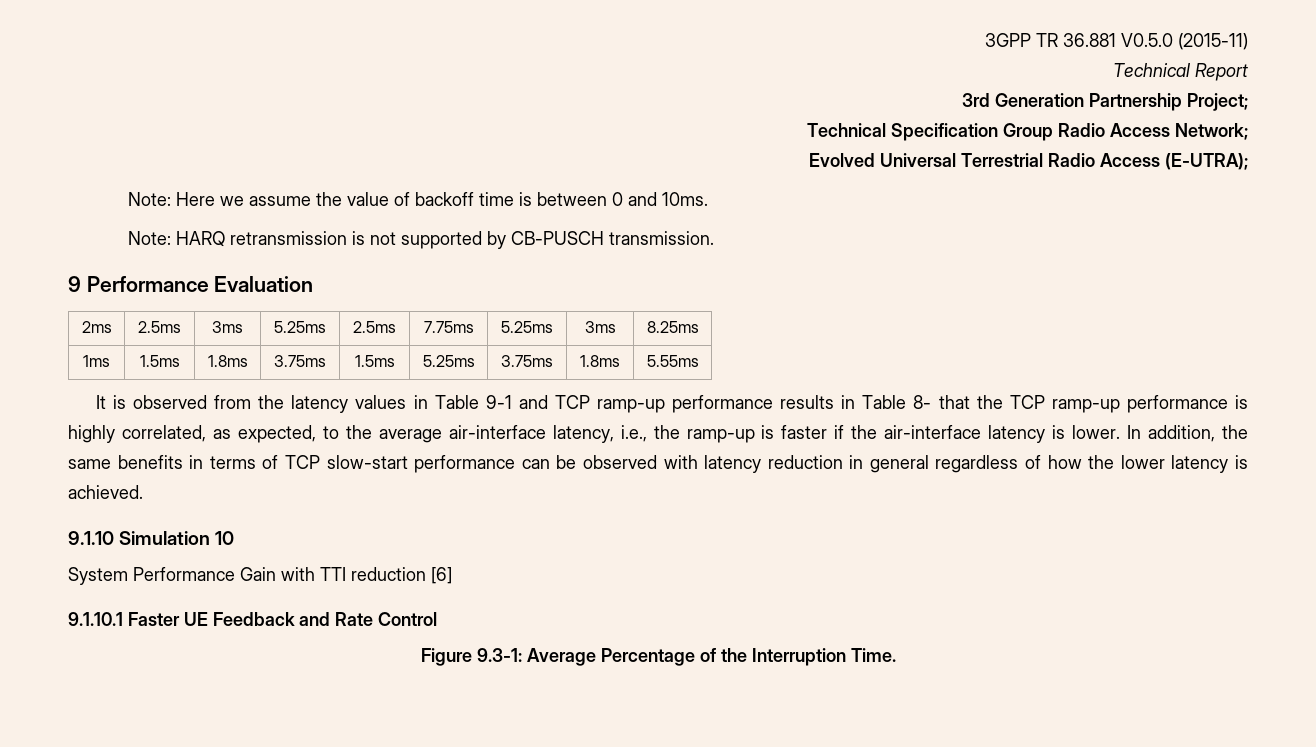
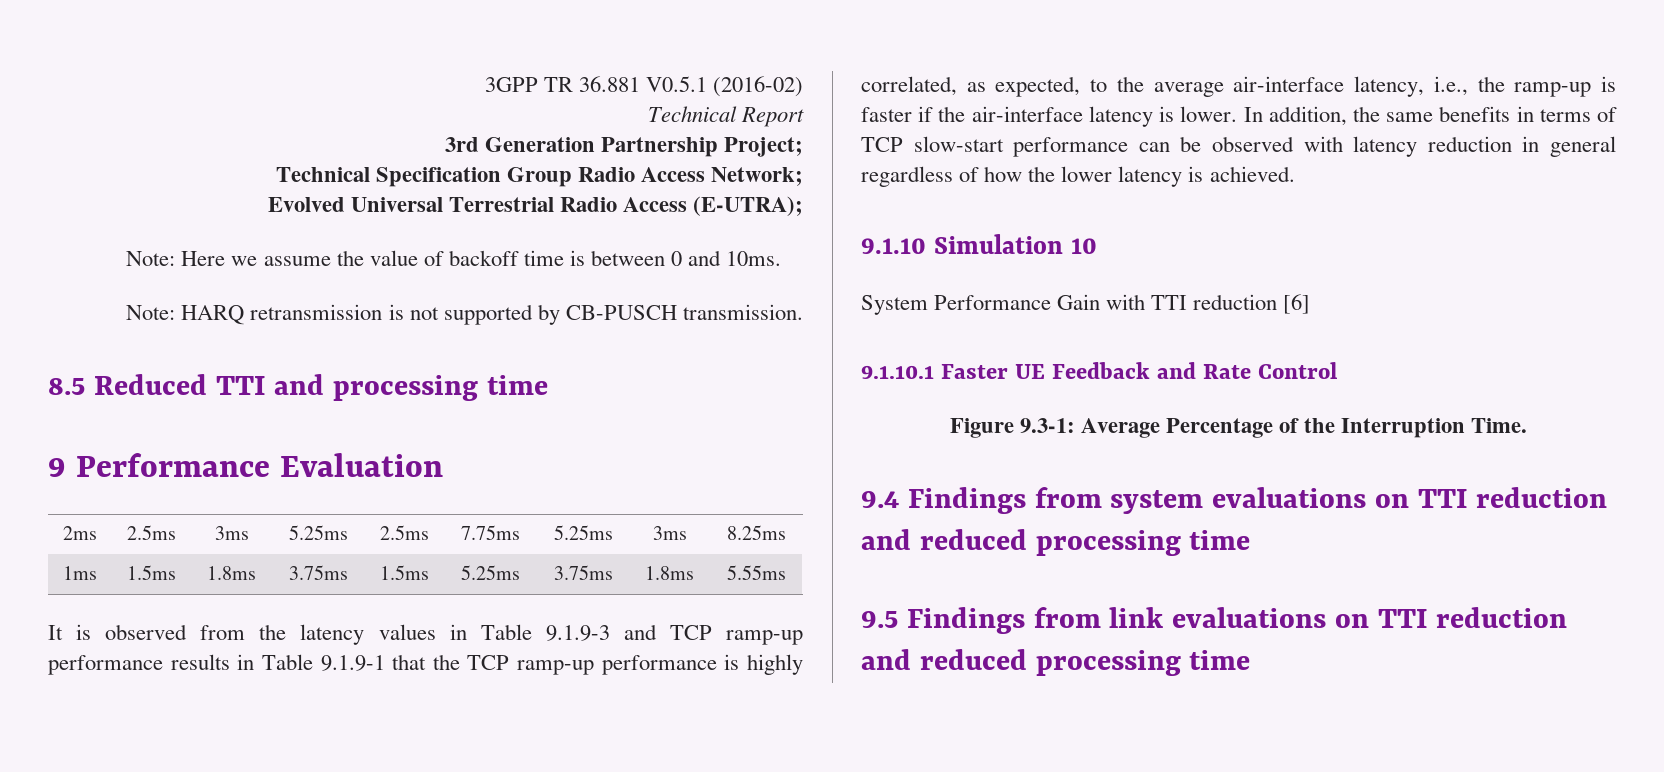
- 3GPP TR 36.881 V0.5.0 (2015-11)
+ 3GPP TR 36.881 V0.5.1 (2016-02)
+ 8.5 Reduced TTI and processing time
- It is observed from the latency values in Table 9-1 and TCP ramp-up performance results in Table 8- that the TCP ramp-up performance is highly correlated, as expected, to the average air-interface latency, i.e., the ramp-up is faster if the air-interface latency is lower.
+ It is observed from the latency values in Table 9.1.9-3 and TCP ramp-up performance results in Table 9.1.9-1 that the TCP ramp-up performance is highly correlated, as expected, to the average air-interface latency, i.e., the ramp-up is faster if the air-interface latency is lower.
+ 9.4 Findings from system evaluations on TTI reduction and reduced processing time
+ 9.5 Findings from link evaluations on TTI reduction and reduced processing time

